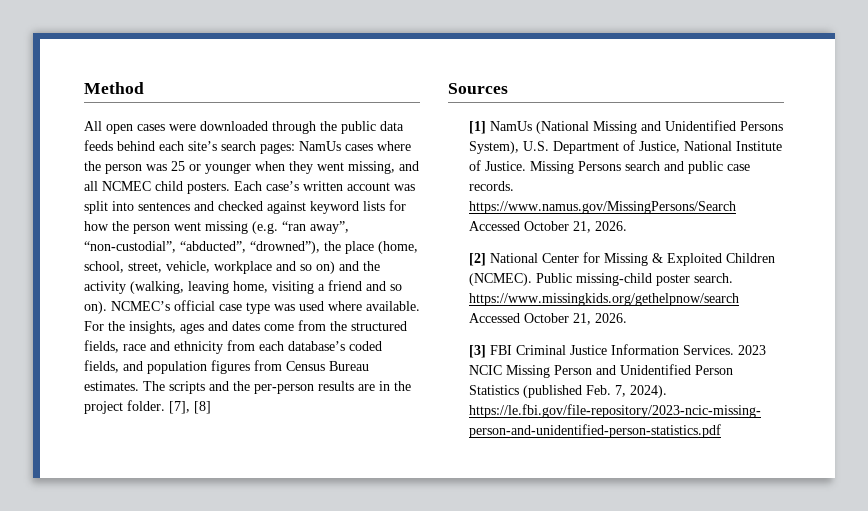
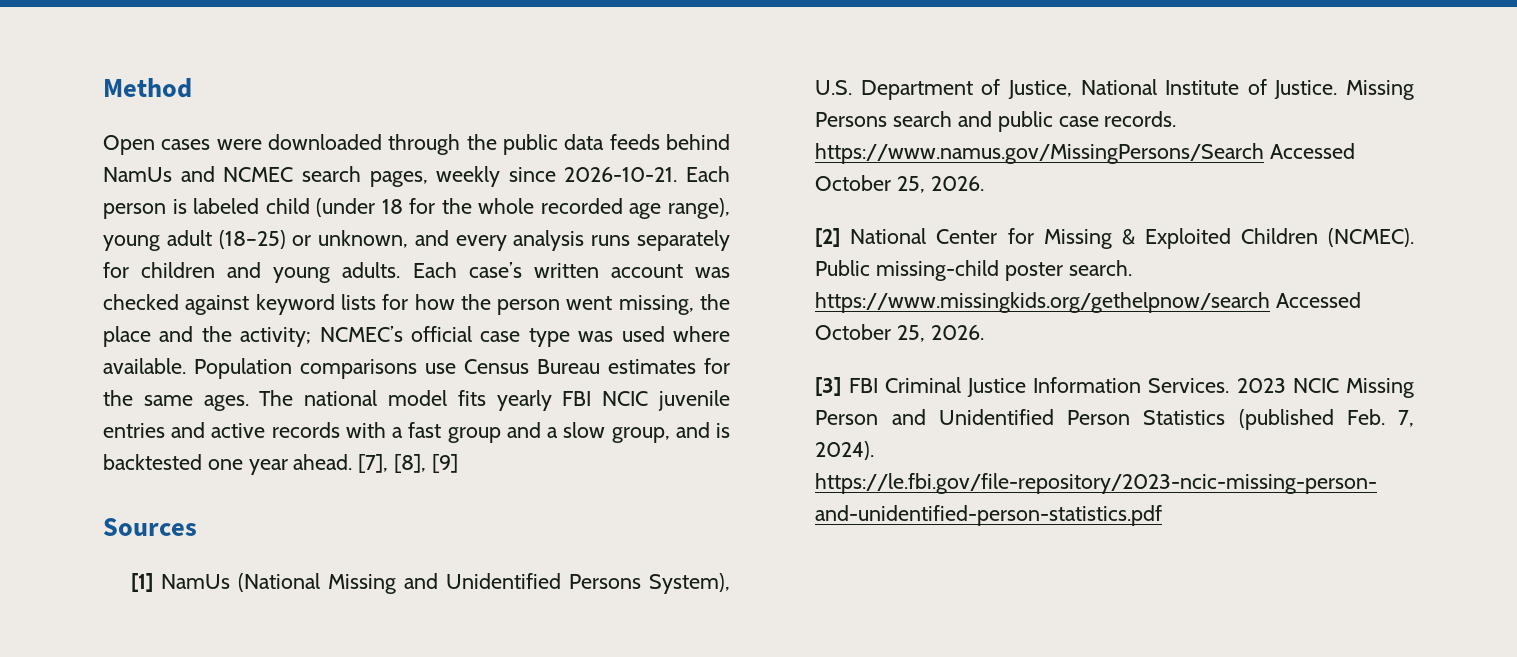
- All open cases were downloaded through the public data feeds behind each site’s search pages: NamUs cases where the person was 25 or younger when they went missing, and all NCMEC child posters.
+ Open cases were downloaded through the public data feeds behind NamUs and NCMEC search pages, weekly since 2026-10-21. Each person is labeled child (under 18 for the whole recorded age range), young adult (18–25) or unknown, and every analysis runs separately for children and young adults.
- Each case’s written account was split into sentences and checked against keyword lists for how the person went missing (e.g. “ran away”, “non-custodial”, “abducted”, “drowned”), the place (home, school, street, vehicle, workplace and so on) and the activity (walking, leaving home, visiting a friend and so on). NCMEC’s official case type was used where available.
+ Each case’s written account was checked against keyword lists for how the person went missing, the place and the activity; NCMEC’s official case type was used where available.
- For the insights, ages and dates come from the structured fields, race and ethnicity from each database’s coded fields, and population figures from Census Bureau estimates. The scripts and the per-person results are in the project folder. [7], [8]
+ Population comparisons use Census Bureau estimates for the same ages. The national model fits yearly FBI NCIC juvenile entries and active records with a fast group and a slow group, and is backtested one year ahead. [7], [8], [9]
- Missing Persons search and public case records. https://www.namus.gov/MissingPersons/Search Accessed October 21, 2026.
+ Missing Persons search and public case records. https://www.namus.gov/MissingPersons/Search Accessed October 25, 2026.
- Public missing-child poster search. https://www.missingkids.org/gethelpnow/search Accessed October 21, 2026.
+ Public missing-child poster search. https://www.missingkids.org/gethelpnow/search Accessed October 25, 2026.

